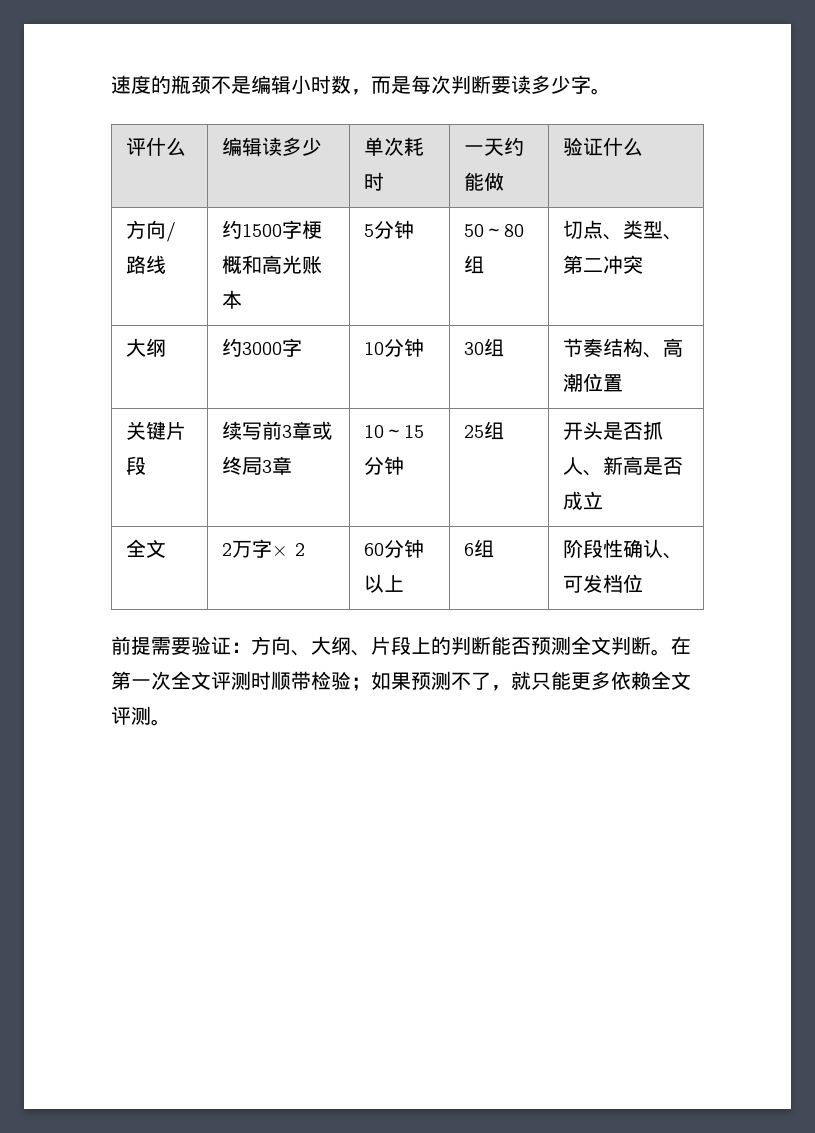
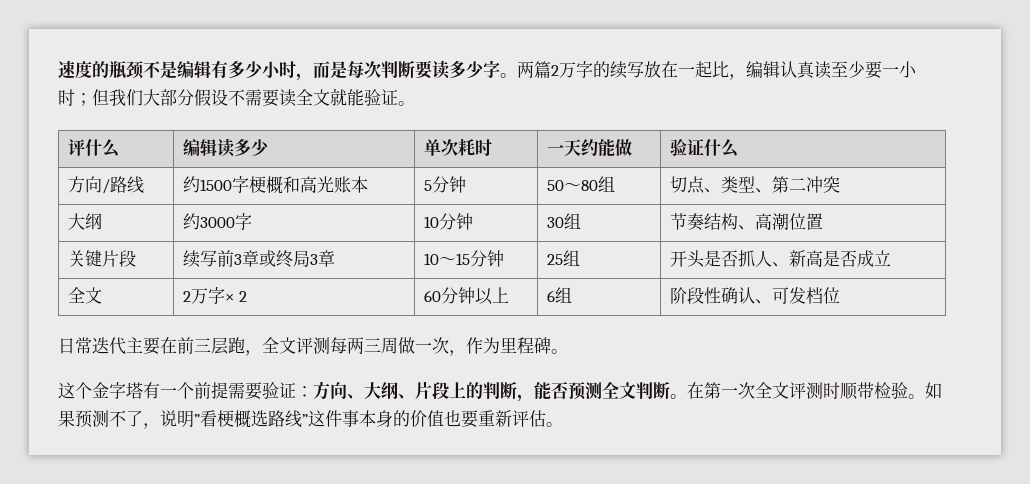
- 速度的瓶颈不是编辑小时数，而是每次判断要读多少字。
+ 速度的瓶颈不是编辑有多少小时，而是每次判断要读多少字。两篇2万字的续写放在一起比，编辑认真读至少要一小时；但我们大部分假设不需要读全文就能验证。
- 前提需要验证：方向、大纲、片段上的判断能否预测全文判断。
+ 日常迭代主要在前三层跑，全文评测每两三周做一次，作为里程碑。
+ 这个金字塔有一个前提需要验证：方向、大纲、片段上的判断，能否预测全文判断。
- 在第一次全文评测时顺带检验；如果预测不了，就只能更多依赖全文评测。
+ 在第一次全文评测时顺带检验。如果预测不了，说明”看梗概选路线”这件事本身的价值也要重新评估。

